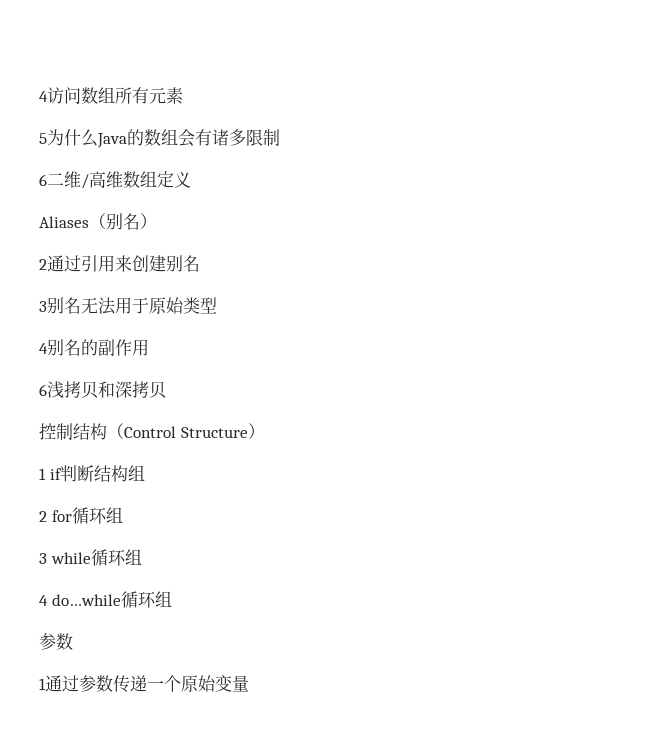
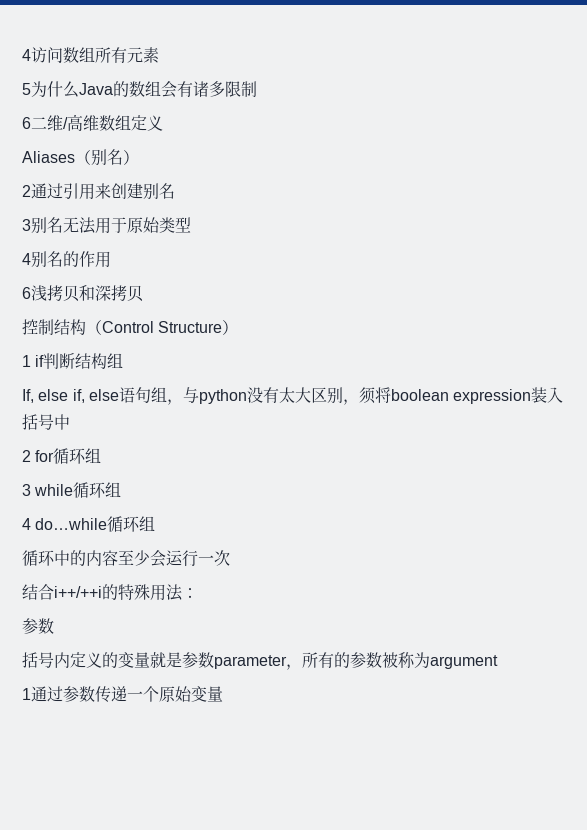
- 4别名的副作用
+ 4别名的作用
+ If, else if, else语句组，与python没有太大区别，须将boolean expression装入括号中
  4 do…while循环组
+ 循环中的内容至少会运行一次
+ 结合i++/++i的特殊用法：
  参数
+ 括号内定义的变量就是参数parameter，所有的参数被称为argument

